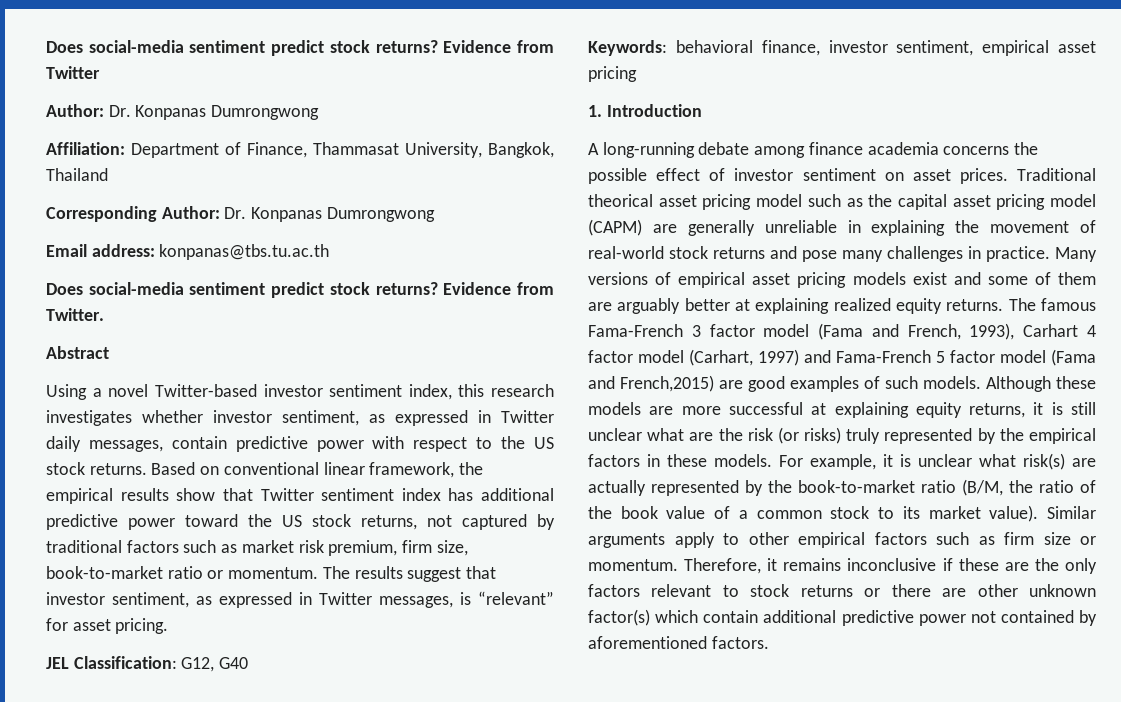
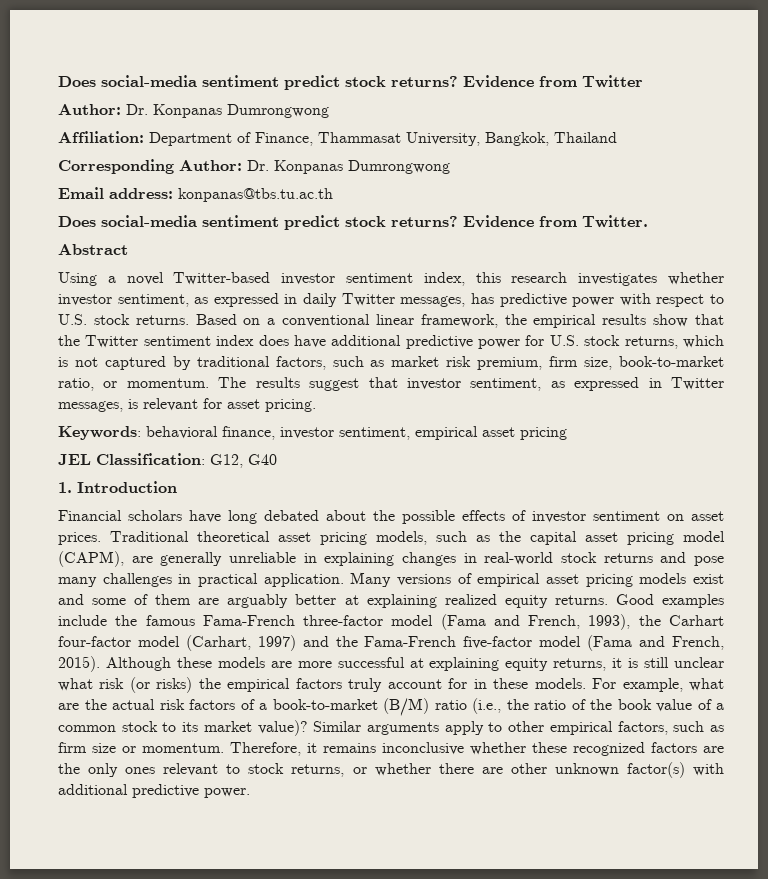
- Using a novel Twitter-based investor sentiment index, this research investigates whether investor sentiment, as expressed in Twitter daily messages, contain predictive power with respect to the US stock returns.
+ Using a novel Twitter-based investor sentiment index, this research investigates whether investor sentiment, as expressed in daily Twitter messages, has predictive power with respect to U.S. stock returns.
- Based on conventional linear framework, the empirical results show that Twitter sentiment index has additional predictive power toward the US stock returns, not captured by traditional factors such as market risk premium, firm size, book-to-market ratio or momentum.
+ Based on a conventional linear framework, the empirical results show that the Twitter sentiment index does have additional predictive power for U.S. stock returns, which is not captured by traditional factors, such as market risk premium, firm size, book-to-market ratio, or momentum.
- The results suggest that investor sentiment, as expressed in Twitter messages, is “relevant” for asset pricing.
+ The results suggest that investor sentiment, as expressed in Twitter messages, is relevant for asset pricing.
- JEL Classification: G12, G40
+ JEL Classification: G12, G40
  1. Introduction
- A long-running debate among finance academia concerns the possible effect of investor sentiment on asset prices.
+ Financial scholars have long debated about the possible effects of investor sentiment on asset prices.
- Traditional theorical asset pricing model such as the capital asset pricing model (CAPM) are generally unreliable in explaining the movement of real-world stock returns and pose many challenges in practice.
+ Traditional theoretical asset pricing models, such as the capital asset pricing model (CAPM), are generally unreliable in explaining changes in real-world stock returns and pose many challenges in practical application.
- The famous Fama-French 3 factor model (Fama and French, 1993), Carhart 4 factor model (Carhart, 1997) and Fama-French 5 factor model (Fama and French,2015) are good examples of such models.
+ Good examples include the famous Fama-French three-factor model (Fama and French, 1993), the Carhart four-factor model (Carhart, 1997) and the Fama-French five-factor model (Fama and French, 2015).
- Although these models are more successful at explaining equity returns, it is still unclear what are the risk (or risks) truly represented by the empirical factors in these models.
+ Although these models are more successful at explaining equity returns, it is still unclear what risk (or risks) the empirical factors truly account for in these models.
- For example, it is unclear what risk(s) are actually represented by the book-to-market ratio (B/M, the ratio of the book value of a common stock to its market value).
+ For example, what are the actual risk factors of a book-to-market (B/M) ratio (i.e., the ratio of the book value of a common stock to its market value)?
- Similar arguments apply to other empirical factors such as firm size or momentum.
+ Similar arguments apply to other empirical factors, such as firm size or momentum.
- Therefore, it remains inconclusive if these are the only factors relevant to stock returns or there are other unknown factor(s) which contain additional predictive power not contained by aforementioned factors.
+ Therefore, it remains inconclusive whether these recognized factors are the only ones relevant to stock returns, or whether there are other unknown factor(s) with additional predictive power.

